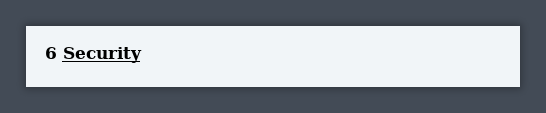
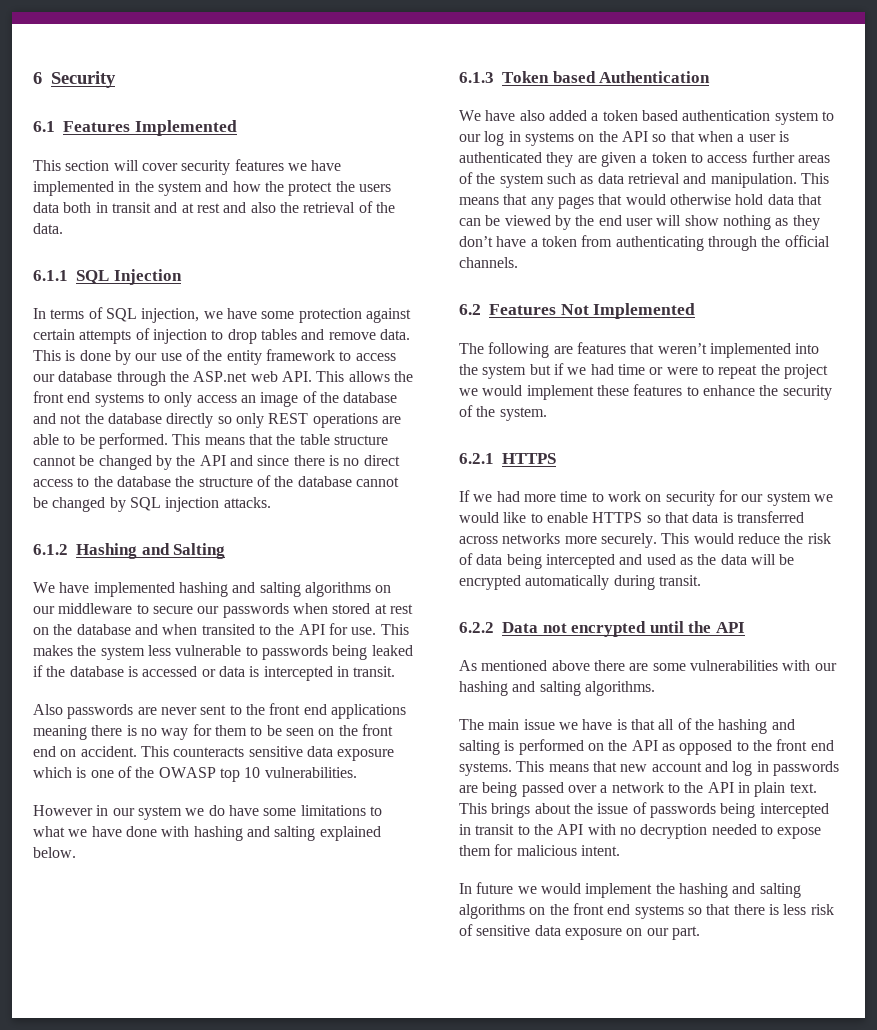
+ 6.1 Features Implemented
+ This section will cover security features we have implemented in the system and how the protect the users data both in transit and at rest and also the retrieval of the data.
+ 6.1.1 SQL Injection
+ In terms of SQL injection, we have some protection against certain attempts of injection to drop tables and remove data. This is done by our use of the entity framework to access our database through the ASP.net web API. This allows the front end systems to only access an image of the database and not the database directly so only REST operations are able to be performed. This means that the table structure cannot be changed by the API and since there is no direct access to the database the structure of the database cannot be changed by SQL injection attacks.
+ 6.1.2 Hashing and Salting
+ We have implemented hashing and salting algorithms on our middleware to secure our passwords when stored at rest on the database and when transited to the API for use. This makes the system less vulnerable to passwords being leaked if the database is accessed or data is intercepted in transit.
+ Also passwords are never sent to the front end applications meaning there is no way for them to be seen on the front end on accident. This counteracts sensitive data exposure which is one of the OWASP top 10 vulnerabilities.
+ However in our system we do have some limitations to what we have done with hashing and salting explained below.
+ 6.1.3 Token based Authentication
+ We have also added a token based authentication system to our log in systems on the API so that when a user is authenticated they are given a token to access further areas of the system such as data retrieval and manipulation. This means that any pages that would otherwise hold data that can be viewed by the end user will show nothing as they don’t have a token from authenticating through the official channels.
+ 6.2 Features Not Implemented
+ The following are features that weren’t implemented into the system but if we had time or were to repeat the project we would implement these features to enhance the security of the system.
+ 6.2.1 HTTPS
+ If we had more time to work on security for our system we would like to enable HTTPS so that data is transferred across networks more securely. This would reduce the risk of data being intercepted and used as the data will be encrypted automatically during transit.
+ 6.2.2 Data not encrypted until the API
+ As mentioned above there are some vulnerabilities with our hashing and salting algorithms.
+ The main issue we have is that all of the hashing and salting is performed on the API as opposed to the front end systems. This means that new account and log in passwords are being passed over a network to the API in plain text. This brings about the issue of passwords being intercepted in transit to the API with no decryption needed to expose them for malicious intent.
+ In future we would implement the hashing and salting algorithms on the front end systems so that there is less risk of sensitive data exposure on our part.

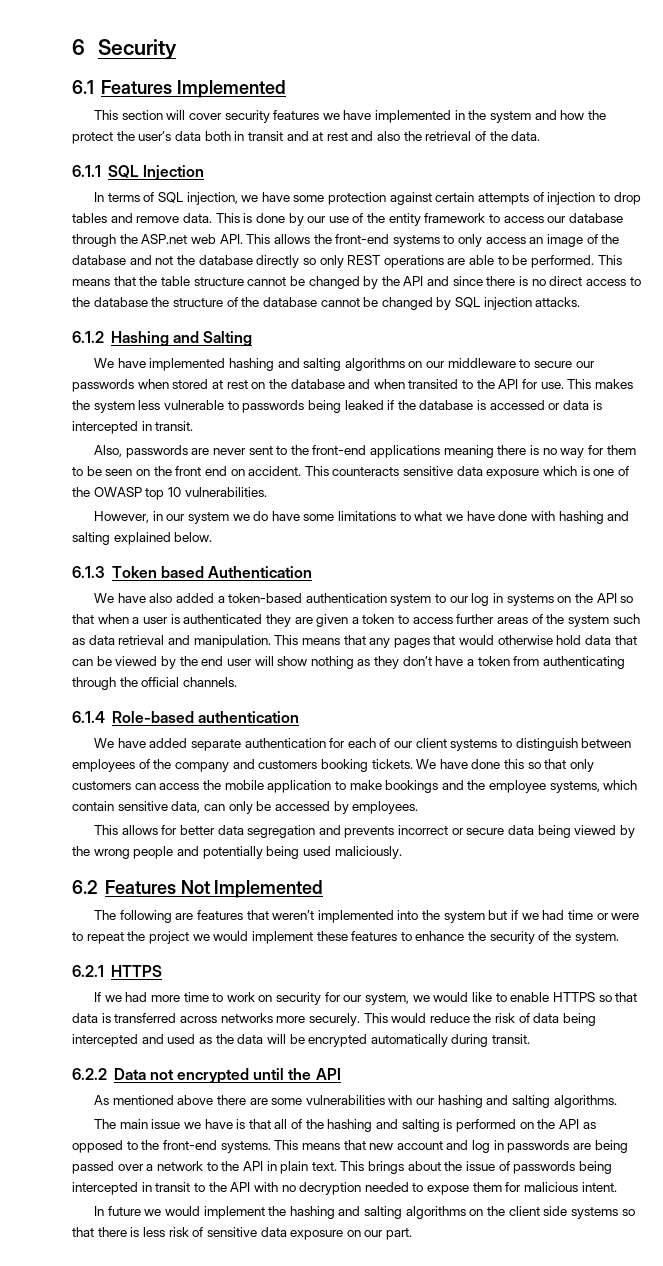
- This section will cover security features we have implemented in the system and how the protect the users data both in transit and at rest and also the retrieval of the data.
+ This section will cover security features we have implemented in the system and how the protect the user’s data both in transit and at rest and also the retrieval of the data.
- This is done by our use of the entity framework to access our database through the ASP.net web API. This allows the front end systems to only access an image of the database and not the database directly so only REST operations are able to be performed.
+ This is done by our use of the entity framework to access our database through the ASP.net web API. This allows the front-end systems to only access an image of the database and not the database directly so only REST operations are able to be performed.
- Also passwords are never sent to the front end applications meaning there is no way for them to be seen on the front end on accident.
+ Also, passwords are never sent to the front-end applications meaning there is no way for them to be seen on the front end on accident.
- However in our system we do have some limitations to what we have done with hashing and salting explained below.
+ However, in our system we do have some limitations to what we have done with hashing and salting explained below.
- We have also added a token based authentication system to our log in systems on the API so that when a user is authenticated they are given a token to access further areas of the system such as data retrieval and manipulation.
+ We have also added a token-based authentication system to our log in systems on the API so that when a user is authenticated they are given a token to access further areas of the system such as data retrieval and manipulation.
+ 6.1.4 Role-based authentication
+ We have added separate authentication for each of our client systems to distinguish between employees of the company and customers booking tickets. We have done this so that only customers can access the mobile application to make bookings and the employee systems, which contain sensitive data, can only be accessed by employees.
+ This allows for better data segregation and prevents incorrect or secure data being viewed by the wrong people and potentially being used maliciously.
- If we had more time to work on security for our system we would like to enable HTTPS so that data is transferred across networks more securely.
+ If we had more time to work on security for our system, we would like to enable HTTPS so that data is transferred across networks more securely.
- The main issue we have is that all of the hashing and salting is performed on the API as opposed to the front end systems.
+ The main issue we have is that all of the hashing and salting is performed on the API as opposed to the front-end systems.
- In future we would implement the hashing and salting algorithms on the front end systems so that there is less risk of sensitive data exposure on our part.
+ In future we would implement the hashing and salting algorithms on the client side systems so that there is less risk of sensitive data exposure on our part.

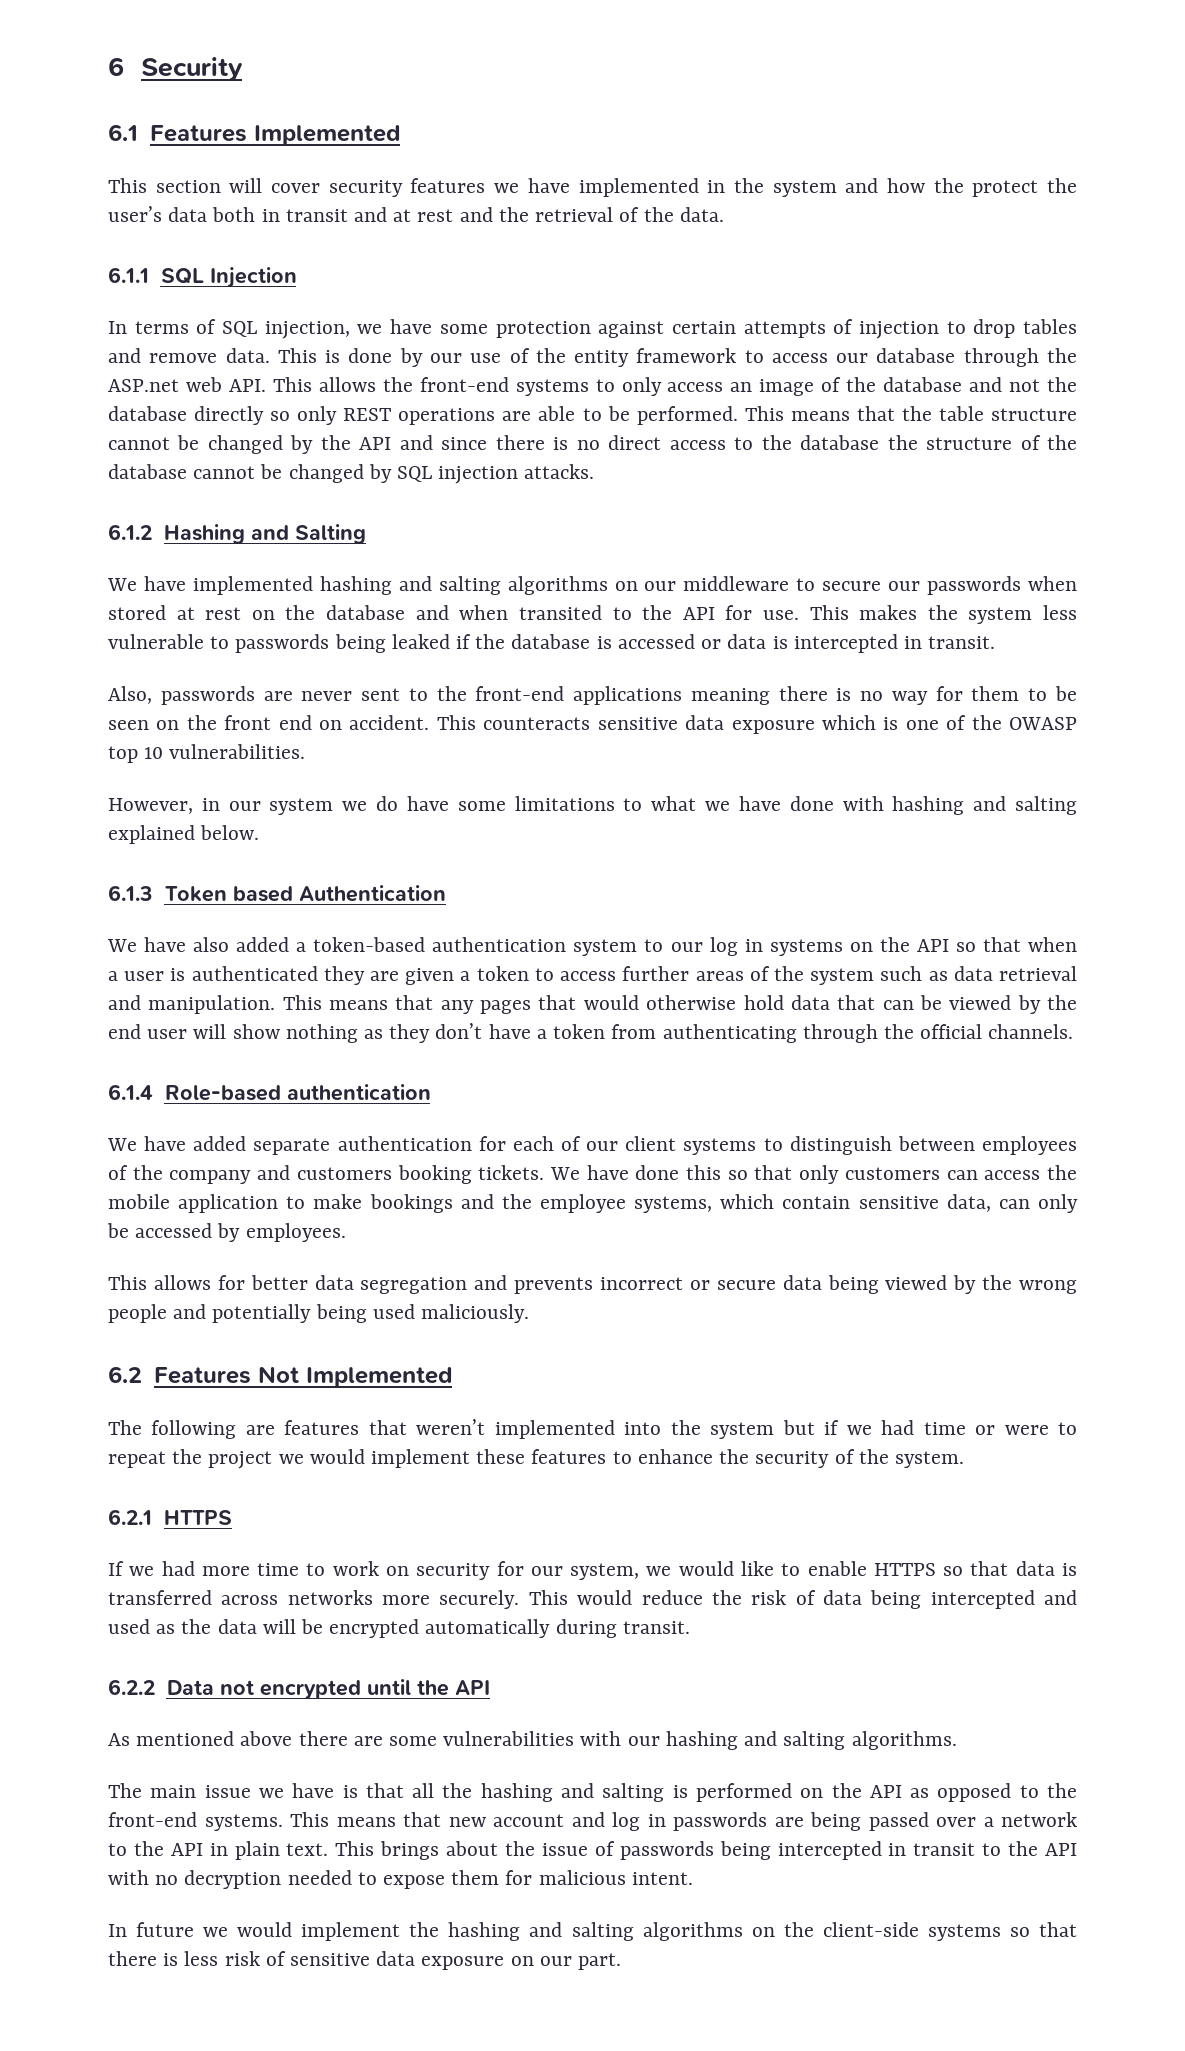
- This section will cover security features we have implemented in the system and how the protect the user’s data both in transit and at rest and also the retrieval of the data.
+ This section will cover security features we have implemented in the system and how the protect the user’s data both in transit and at rest and the retrieval of the data.
- The main issue we have is that all of the hashing and salting is performed on the API as opposed to the front-end systems.
+ The main issue we have is that all the hashing and salting is performed on the API as opposed to the front-end systems.
- In future we would implement the hashing and salting algorithms on the client side systems so that there is less risk of sensitive data exposure on our part.
+ In future we would implement the hashing and salting algorithms on the client-side systems so that there is less risk of sensitive data exposure on our part.

